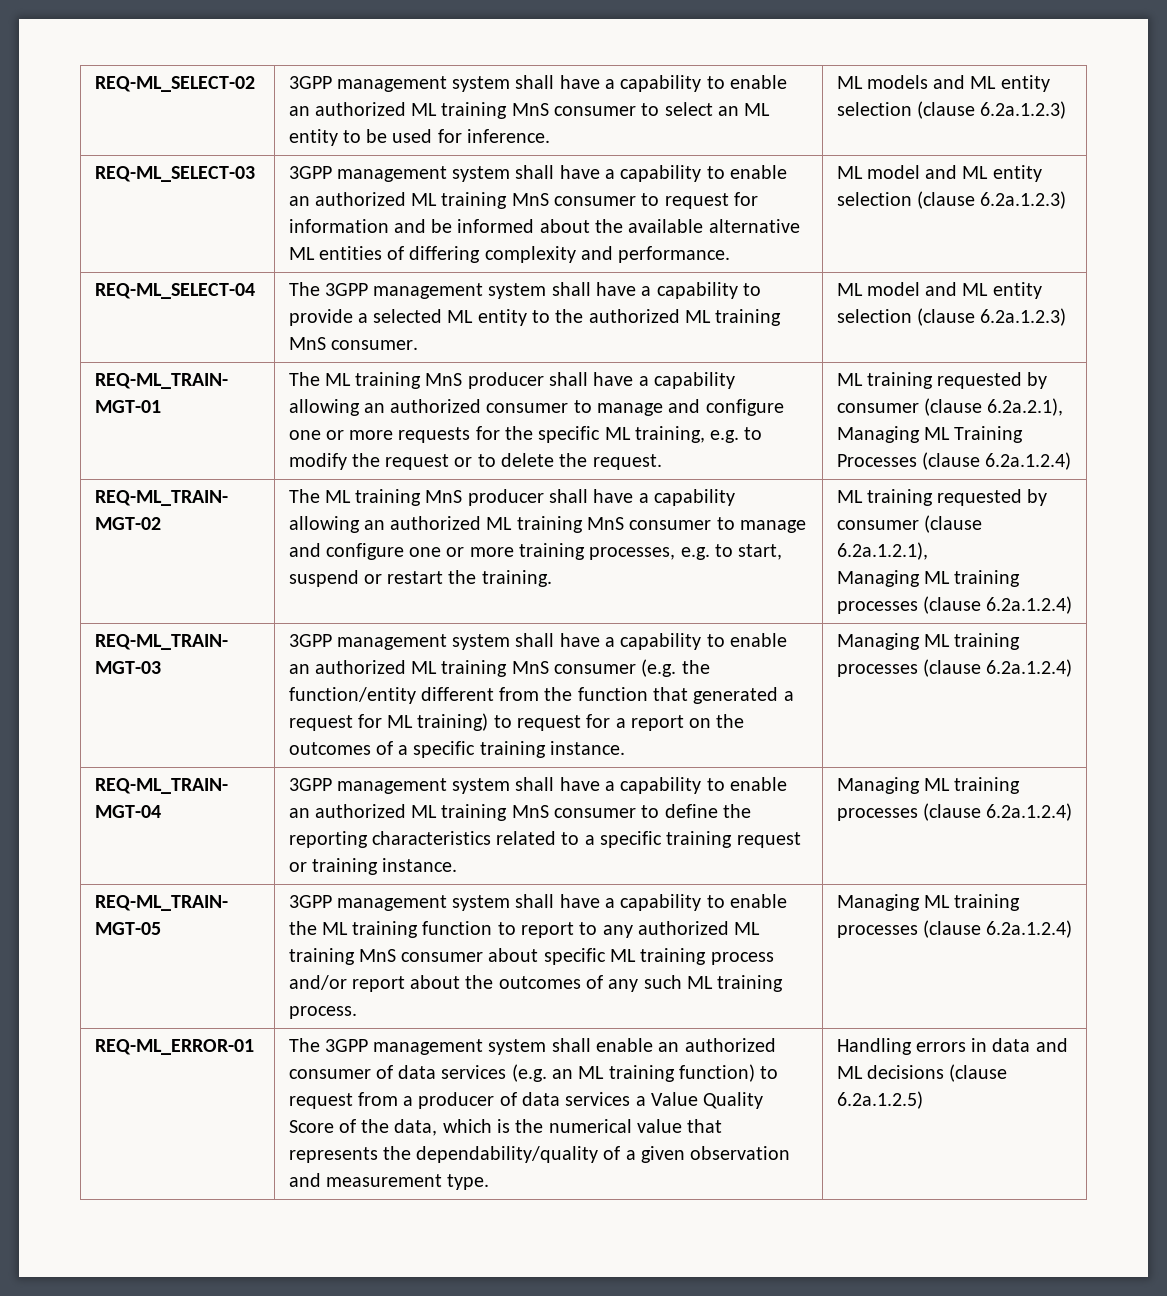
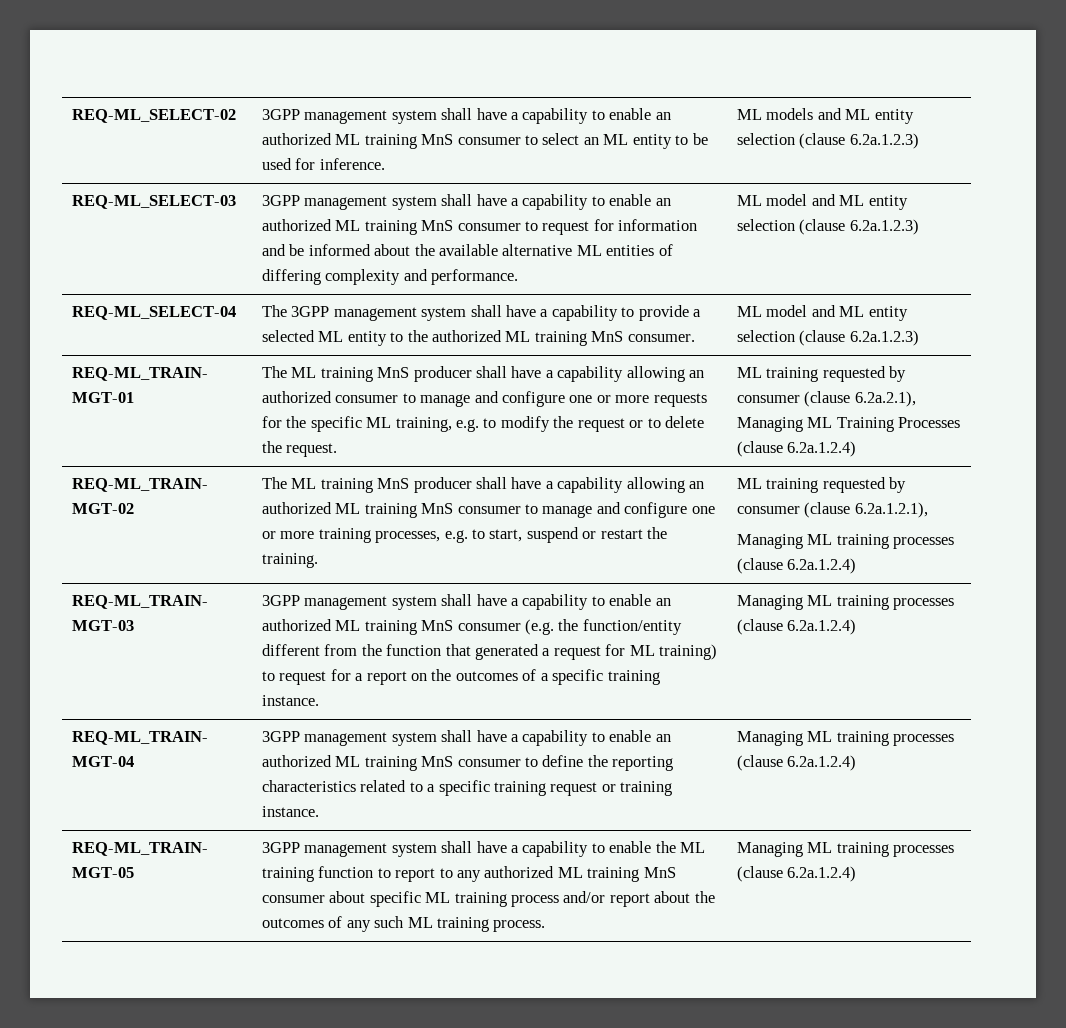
- REQ-ML_ERROR-01 | The 3GPP management system shall enable an authorized consumer of data services (e.g. an ML training function) to request from a producer of data services a Value Quality Score of the data, which is the numerical value that represents the dependability/quality of a given observation and measurement type. | Handling errors in data and ML decisions (clause 6.2a.1.2.5)

